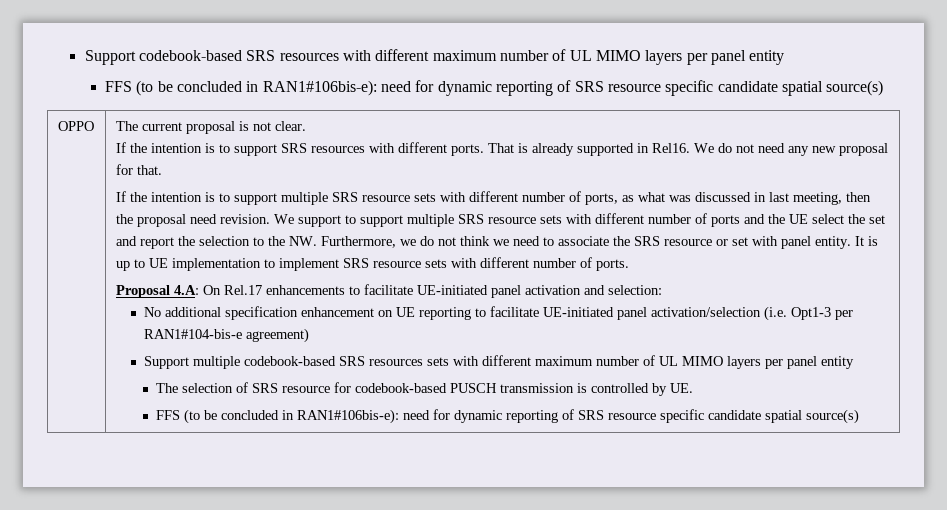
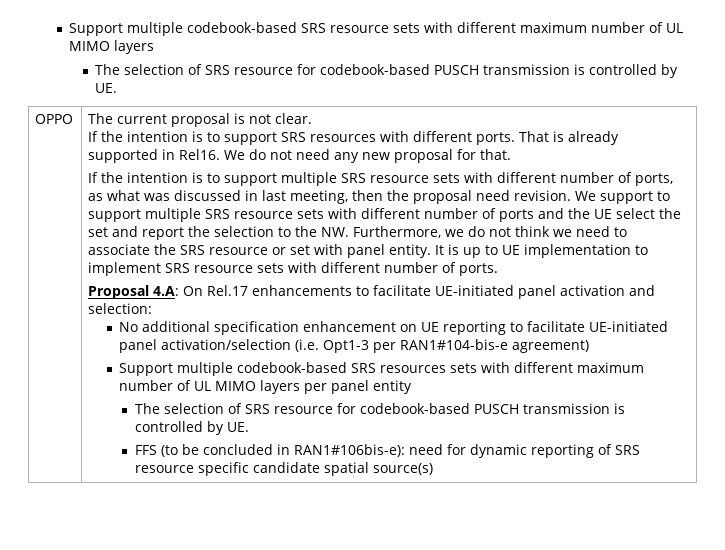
- Support codebook-based SRS resources with different maximum number of UL MIMO layers per panel entity
- FFS (to be concluded in RAN1#106bis-e): need for dynamic reporting of SRS resource specific candidate spatial source(s)
+ Support multiple codebook-based SRS resource sets with different maximum number of UL MIMO layers
+ The selection of SRS resource for codebook-based PUSCH transmission is controlled by UE.

